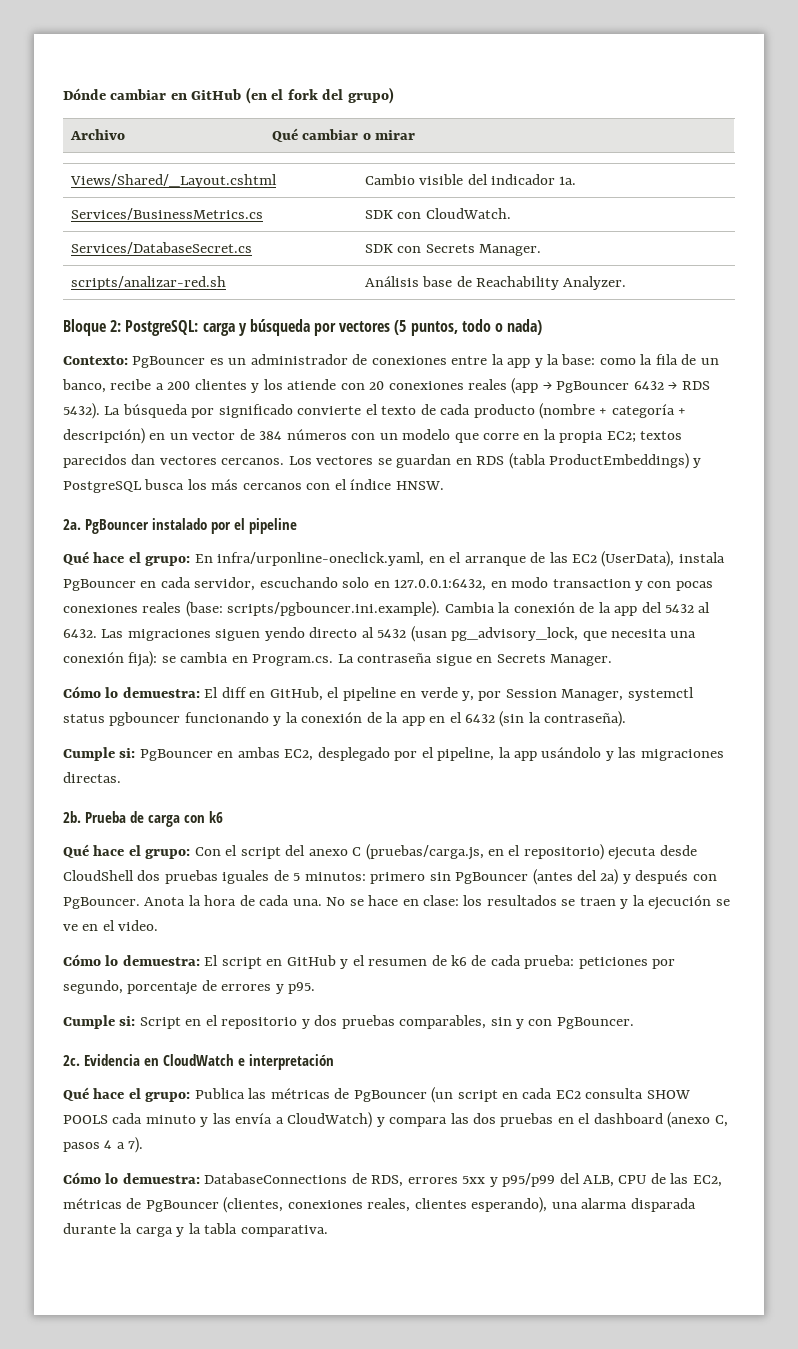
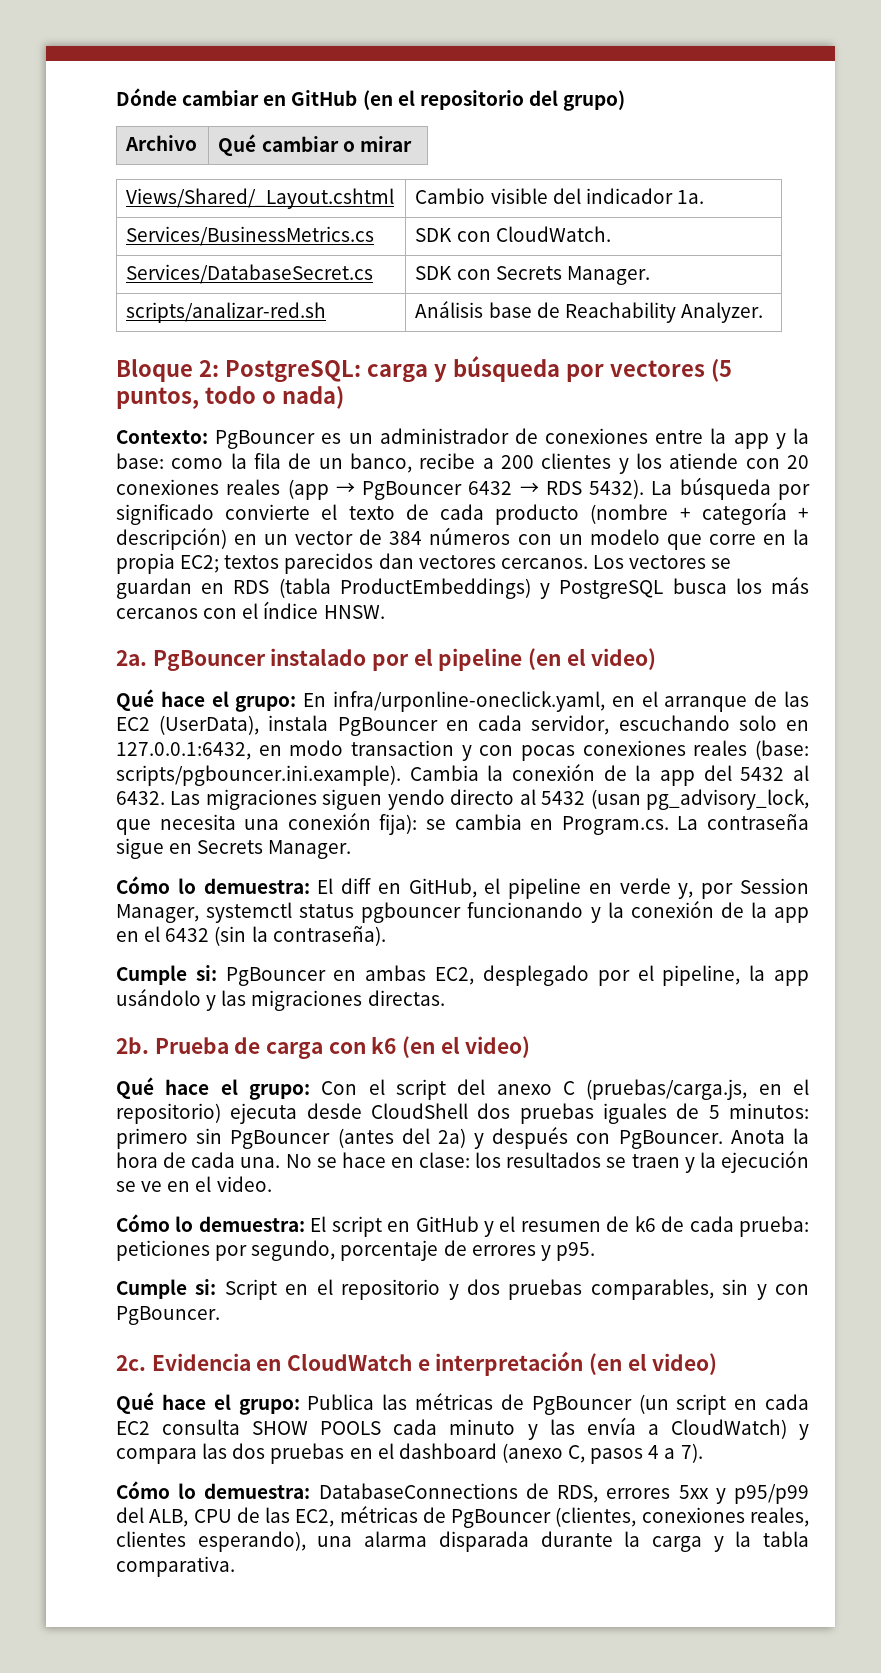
- Dónde cambiar en GitHub (en el fork del grupo)
+ Dónde cambiar en GitHub (en el repositorio del grupo)
- PgBouncer instalado por el pipeline
+ PgBouncer instalado por el pipeline (en el video)
- Prueba de carga con k6
+ Prueba de carga con k6 (en el video)
- Evidencia en CloudWatch e interpretación
+ Evidencia en CloudWatch e interpretación (en el video)

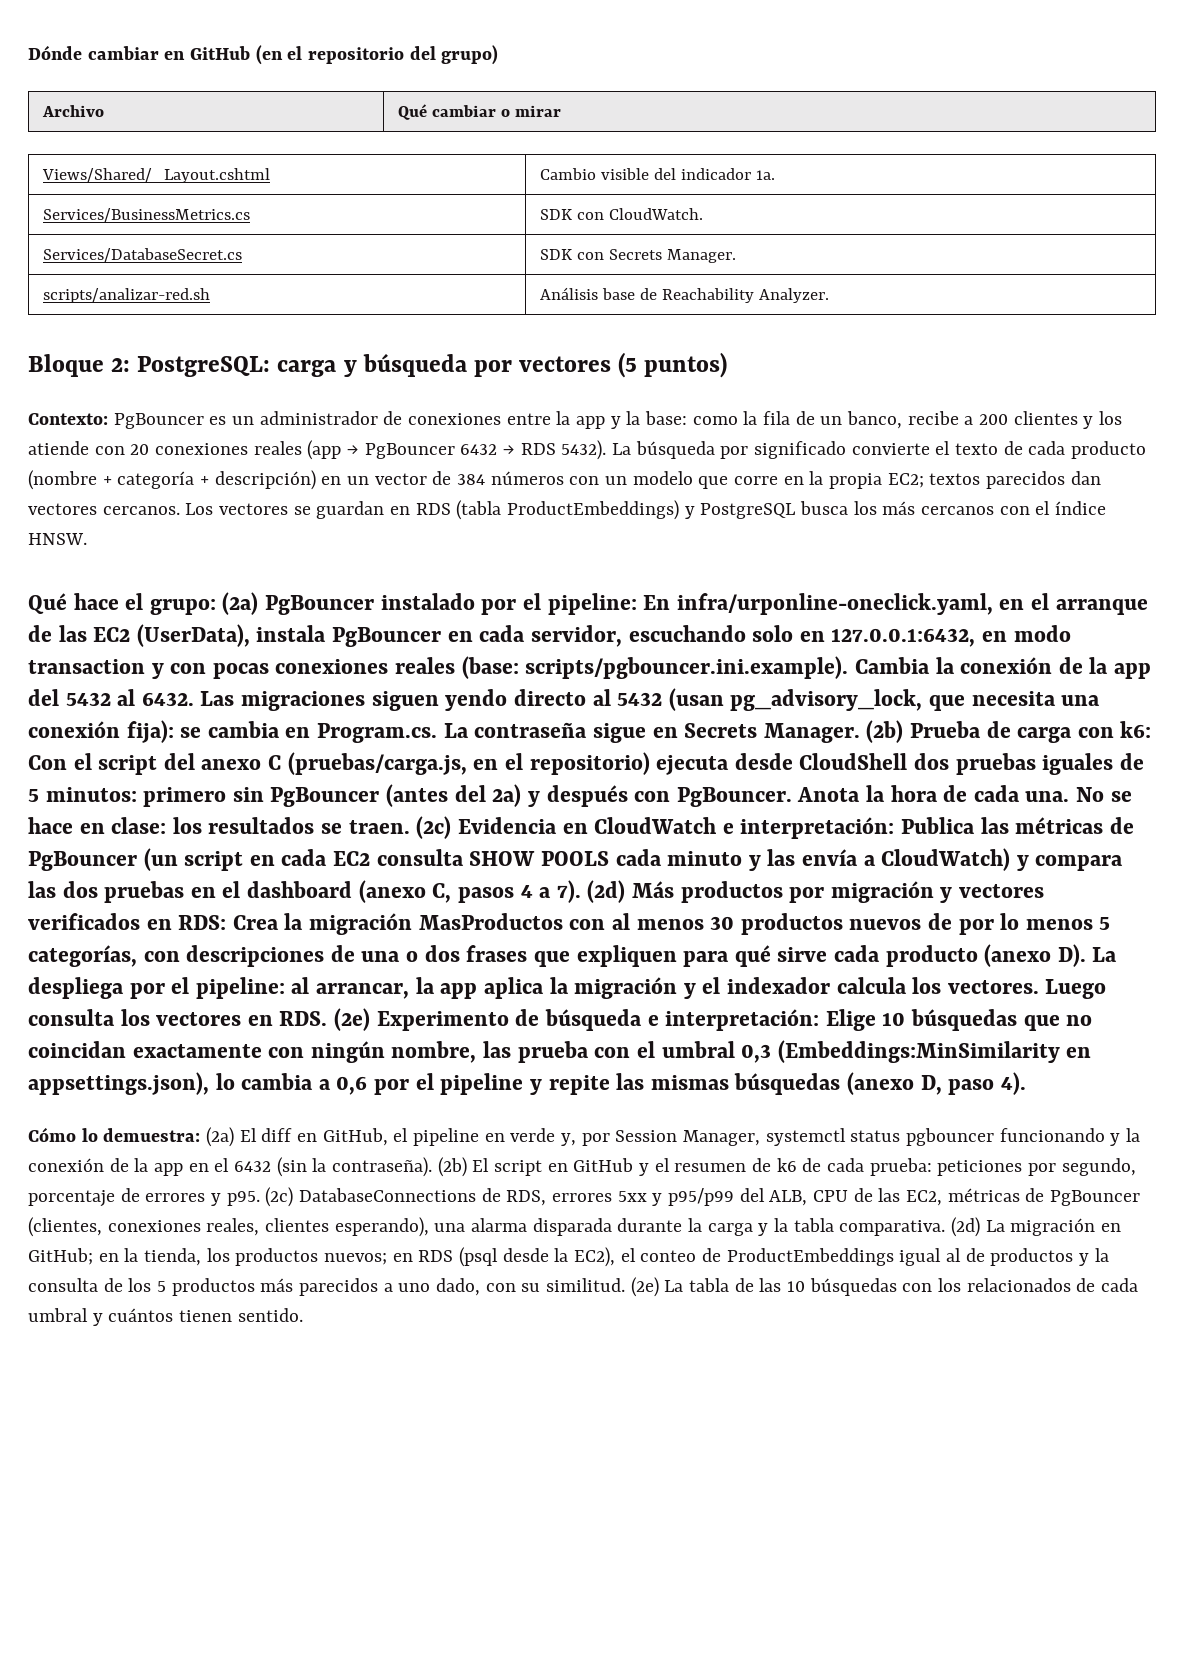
- Bloque 2: PostgreSQL: carga y búsqueda por vectores (5 puntos, todo o nada)
+ Bloque 2: PostgreSQL: carga y búsqueda por vectores (5 puntos)
- 2a. PgBouncer instalado por el pipeline (en el video)
- Qué hace el grupo: En infra/urponline-oneclick.yaml, en el arranque de las EC2 (UserData), instala PgBouncer en cada servidor, escuchando solo en 127.0.0.1:6432, en modo transaction y con pocas conexiones reales (base: scripts/pgbouncer.ini.example). Cambia la conexión de la app del 5432 al 6432.
+ Qué hace el grupo: (2a) PgBouncer instalado por el pipeline: En infra/urponline-oneclick.yaml, en el arranque de las EC2 (UserData), instala PgBouncer en cada servidor, escuchando solo en 127.0.0.1:6432, en modo transaction y con pocas conexiones reales (base: scripts/pgbouncer.ini.example). Cambia la conexión de la app del 5432 al 6432.
- Las migraciones siguen yendo directo al 5432 (usan pg_advisory_lock, que necesita una conexión fija): se cambia en Program.cs. La contraseña sigue en Secrets Manager.
- Cómo lo demuestra: El diff en GitHub, el pipeline en verde y, por Session Manager, systemctl status pgbouncer funcionando y la conexión de la app en el 6432 (sin la contraseña).
- Cumple si: PgBouncer en ambas EC2, desplegado por el pipeline, la app usándolo y las migraciones directas.
- 2b. Prueba de carga con k6 (en el video)
- Qué hace el grupo: Con el script del anexo C (pruebas/carga.js, en el repositorio) ejecuta desde CloudShell dos pruebas iguales de 5 minutos: primero sin PgBouncer (antes del 2a) y después con PgBouncer.
+ Las migraciones siguen yendo directo al 5432 (usan pg_advisory_lock, que necesita una conexión fija): se cambia en Program.cs. La contraseña sigue en Secrets Manager. (2b) Prueba de carga con k6: Con el script del anexo C (pruebas/carga.js, en el repositorio) ejecuta desde CloudShell dos pruebas iguales de 5 minutos: primero sin PgBouncer (antes del 2a) y después con PgBouncer.
- los resultados se traen y la ejecución se ve en el video.
- Cómo lo demuestra: El script en GitHub y el resumen de k6 de cada prueba: peticiones por segundo, porcentaje de errores y p95.
- Cumple si: Script en el repositorio y dos pruebas comparables, sin y con PgBouncer.
- 2c. Evidencia en CloudWatch e interpretación (en el video)
- Qué hace el grupo:
+ los resultados se traen. (2c) Evidencia en CloudWatch e interpretación:
- Publica las métricas de PgBouncer (un script en cada EC2 consulta SHOW POOLS cada minuto y las envía a CloudWatch) y compara las dos pruebas en el dashboard (anexo C, pasos 4 a 7).
- Cómo lo demuestra: DatabaseConnections de RDS, errores 5xx y p95/p99 del ALB, CPU de las EC2, métricas de PgBouncer (clientes, conexiones reales, clientes esperando), una alarma disparada durante la carga y la tabla comparativa.
+ Publica las métricas de PgBouncer (un script en cada EC2 consulta SHOW POOLS cada minuto y las envía a CloudWatch) y compara las dos pruebas en el dashboard (anexo C, pasos 4 a 7). (2d) Más productos por migración y vectores verificados en RDS: Crea la migración MasProductos con al menos 30 productos nuevos de por lo menos 5 categorías, con descripciones de una o dos frases que expliquen para qué sirve cada producto (anexo D). La despliega por el pipeline: al arrancar, la app aplica la migración y el indexador calcula los vectores. Luego consulta los vectores en RDS. (2e) Experimento de búsqueda e interpretación: Elige 10 búsquedas que no coincidan exactamente con ningún nombre, las prueba con el umbral 0,3 (Embeddings:MinSimilarity en appsettings.json), lo cambia a 0,6 por el pipeline y repite las mismas búsquedas (anexo D, paso 4).
+ Cómo lo demuestra: (2a) El diff en GitHub, el pipeline en verde y, por Session Manager, systemctl status pgbouncer funcionando y la conexión de la app en el 6432 (sin la contraseña). (2b) El script en GitHub y el resumen de k6 de cada prueba: peticiones por segundo, porcentaje de errores y p95. (2c) DatabaseConnections de RDS, errores 5xx y p95/p99 del ALB, CPU de las EC2, métricas de PgBouncer (clientes, conexiones reales, clientes esperando), una alarma disparada durante la carga y la tabla comparativa.
+ (2d) La migración en GitHub; en la tienda, los productos nuevos; en RDS (psql desde la EC2), el conteo de ProductEmbeddings igual al de productos y la consulta de los 5 productos más parecidos a uno dado, con su similitud. (2e) La tabla de las 10 búsquedas con los relacionados de cada umbral y cuántos tienen sentido.

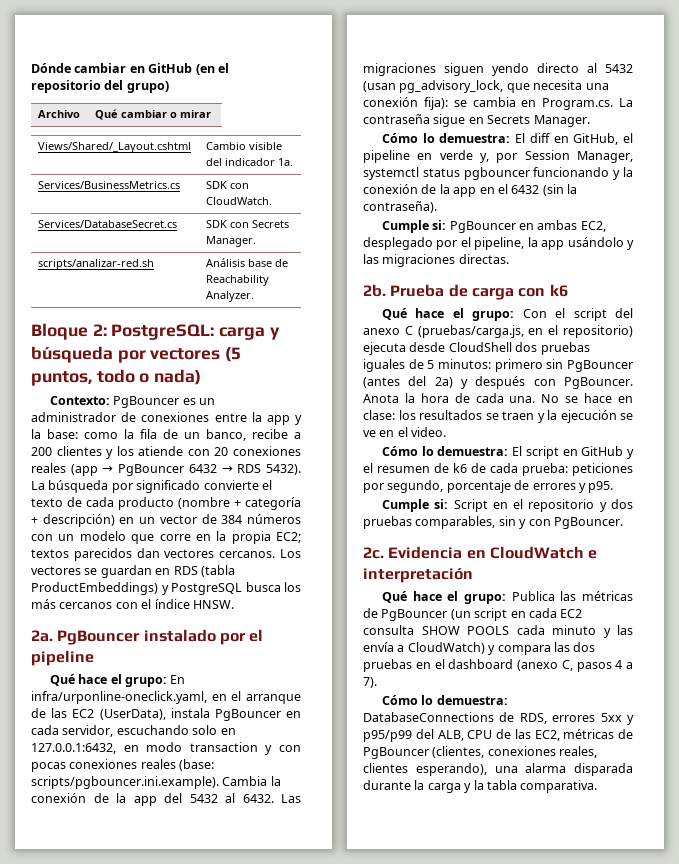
- Bloque 2: PostgreSQL: carga y búsqueda por vectores (5 puntos)
+ Bloque 2: PostgreSQL: carga y búsqueda por vectores (5 puntos, todo o nada)
- Qué hace el grupo: (2a) PgBouncer instalado por el pipeline: En infra/urponline-oneclick.yaml, en el arranque de las EC2 (UserData), instala PgBouncer en cada servidor, escuchando solo en 127.0.0.1:6432, en modo transaction y con pocas conexiones reales (base: scripts/pgbouncer.ini.example). Cambia la conexión de la app del 5432 al 6432.
+ 2a. PgBouncer instalado por el pipeline
+ Qué hace el grupo: En infra/urponline-oneclick.yaml, en el arranque de las EC2 (UserData), instala PgBouncer en cada servidor, escuchando solo en 127.0.0.1:6432, en modo transaction y con pocas conexiones reales (base: scripts/pgbouncer.ini.example). Cambia la conexión de la app del 5432 al 6432.
- Las migraciones siguen yendo directo al 5432 (usan pg_advisory_lock, que necesita una conexión fija): se cambia en Program.cs. La contraseña sigue en Secrets Manager. (2b) Prueba de carga con k6: Con el script del anexo C (pruebas/carga.js, en el repositorio) ejecuta desde CloudShell dos pruebas iguales de 5 minutos: primero sin PgBouncer (antes del 2a) y después con PgBouncer.
+ Las migraciones siguen yendo directo al 5432 (usan pg_advisory_lock, que necesita una conexión fija): se cambia en Program.cs. La contraseña sigue en Secrets Manager.
+ Cómo lo demuestra: El diff en GitHub, el pipeline en verde y, por Session Manager, systemctl status pgbouncer funcionando y la conexión de la app en el 6432 (sin la contraseña).
+ Cumple si: PgBouncer en ambas EC2, desplegado por el pipeline, la app usándolo y las migraciones directas.
+ 2b. Prueba de carga con k6
+ Qué hace el grupo: Con el script del anexo C (pruebas/carga.js, en el repositorio) ejecuta desde CloudShell dos pruebas iguales de 5 minutos: primero sin PgBouncer (antes del 2a) y después con PgBouncer.
- los resultados se traen. (2c) Evidencia en CloudWatch e interpretación:
+ los resultados se traen y la ejecución se ve en el video.
+ Cómo lo demuestra: El script en GitHub y el resumen de k6 de cada prueba: peticiones por segundo, porcentaje de errores y p95.
+ Cumple si: Script en el repositorio y dos pruebas comparables, sin y con PgBouncer.
+ 2c. Evidencia en CloudWatch e interpretación
+ Qué hace el grupo:
- Publica las métricas de PgBouncer (un script en cada EC2 consulta SHOW POOLS cada minuto y las envía a CloudWatch) y compara las dos pruebas en el dashboard (anexo C, pasos 4 a 7). (2d) Más productos por migración y vectores verificados en RDS: Crea la migración MasProductos con al menos 30 productos nuevos de por lo menos 5 categorías, con descripciones de una o dos frases que expliquen para qué sirve cada producto (anexo D). La despliega por el pipeline: al arrancar, la app aplica la migración y el indexador calcula los vectores. Luego consulta los vectores en RDS. (2e) Experimento de búsqueda e interpretación: Elige 10 búsquedas que no coincidan exactamente con ningún nombre, las prueba con el umbral 0,3 (Embeddings:MinSimilarity en appsettings.json), lo cambia a 0,6 por el pipeline y repite las mismas búsquedas (anexo D, paso 4).
- Cómo lo demuestra: (2a) El diff en GitHub, el pipeline en verde y, por Session Manager, systemctl status pgbouncer funcionando y la conexión de la app en el 6432 (sin la contraseña). (2b) El script en GitHub y el resumen de k6 de cada prueba: peticiones por segundo, porcentaje de errores y p95. (2c) DatabaseConnections de RDS, errores 5xx y p95/p99 del ALB, CPU de las EC2, métricas de PgBouncer (clientes, conexiones reales, clientes esperando), una alarma disparada durante la carga y la tabla comparativa. (2d) La migración en GitHub; en la tienda, los productos nuevos; en RDS (psql desde la EC2), el conteo de ProductEmbeddings igual al de productos y la consulta de los 5 productos más parecidos a uno dado, con su similitud. (2e) La tabla de las 10 búsquedas con los relacionados de cada umbral y cuántos tienen sentido.
+ Publica las métricas de PgBouncer (un script en cada EC2 consulta SHOW POOLS cada minuto y las envía a CloudWatch) y compara las dos pruebas en el dashboard (anexo C, pasos 4 a 7).
+ Cómo lo demuestra: DatabaseConnections de RDS, errores 5xx y p95/p99 del ALB, CPU de las EC2, métricas de PgBouncer (clientes, conexiones reales, clientes esperando), una alarma disparada durante la carga y la tabla comparativa.

